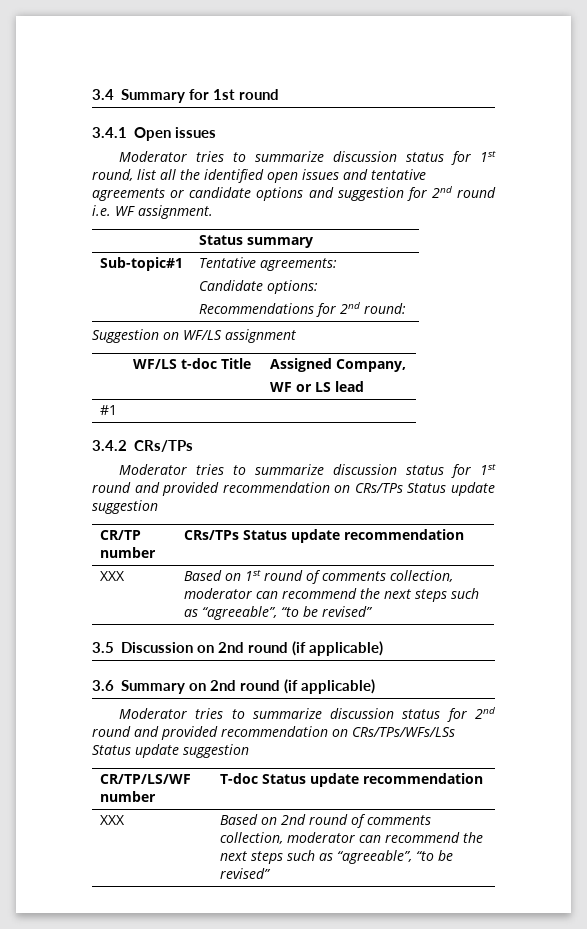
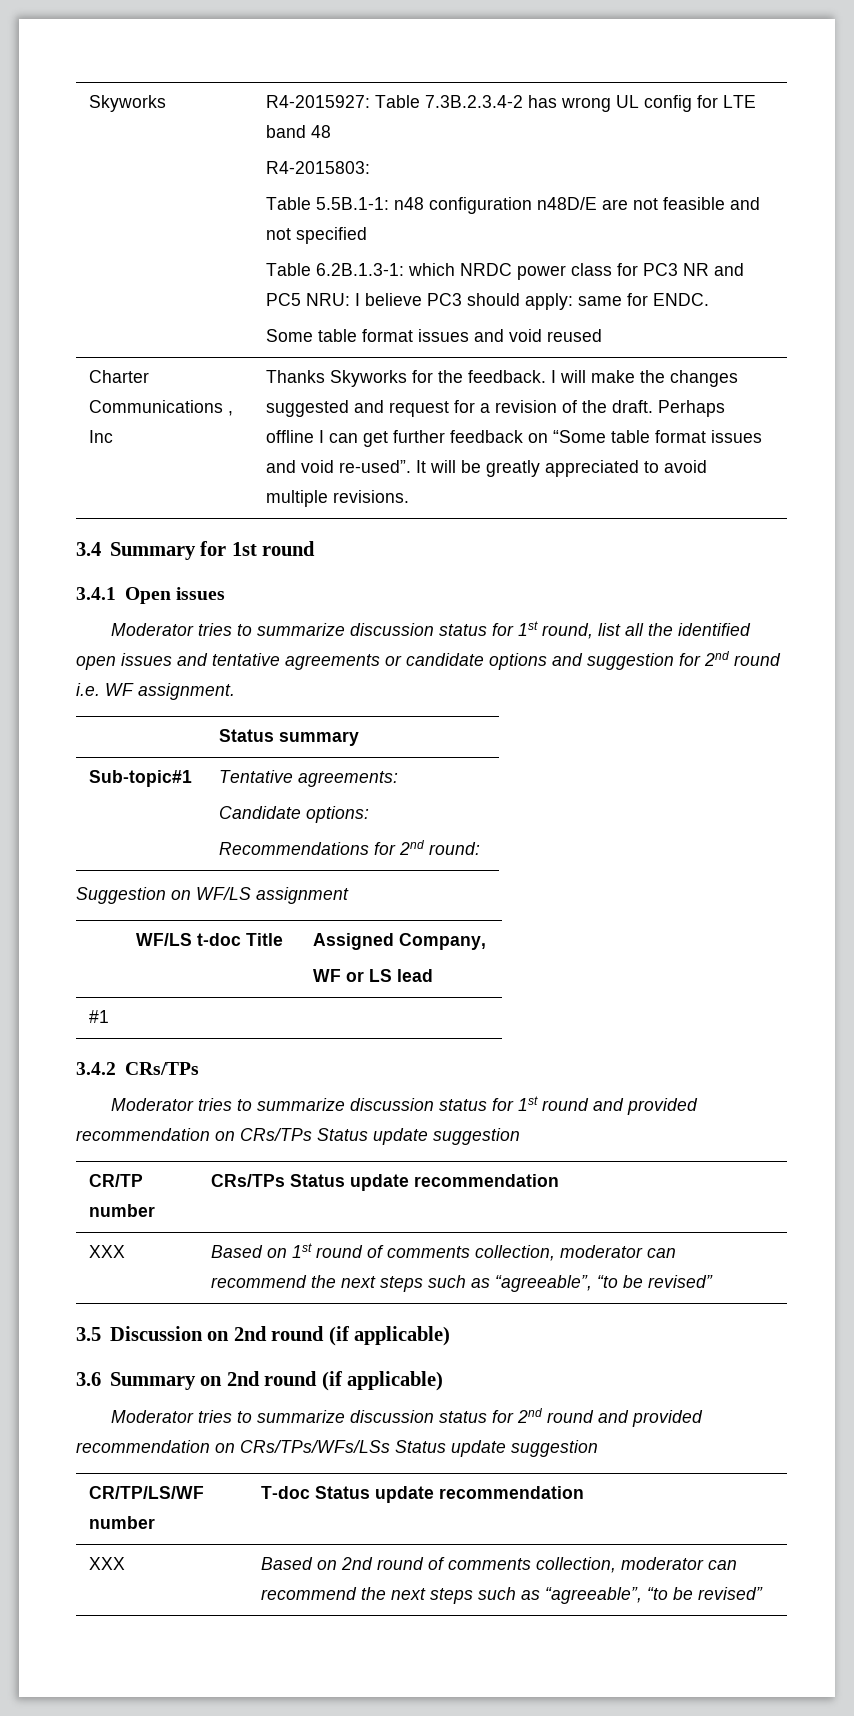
+ Skyworks | R4-2015927: Table 7.3B.2.3.4-2 has wrong UL config for LTE band 48
+ R4-2015803:
+ Table 5.5B.1-1: n48 configuration n48D/E are not feasible and not specified
+ Table 6.2B.1.3-1: which NRDC power class for PC3 NR and PC5 NRU: I believe PC3 should apply: same for ENDC.
+ Some table format issues and void reused
+ Charter Communications , Inc | Thanks Skyworks for the feedback. I will make the changes suggested and request for a revision of the draft. Perhaps offline I can get further feedback on “Some table format issues and void re-used”. It will be greatly appreciated to avoid multiple revisions.

